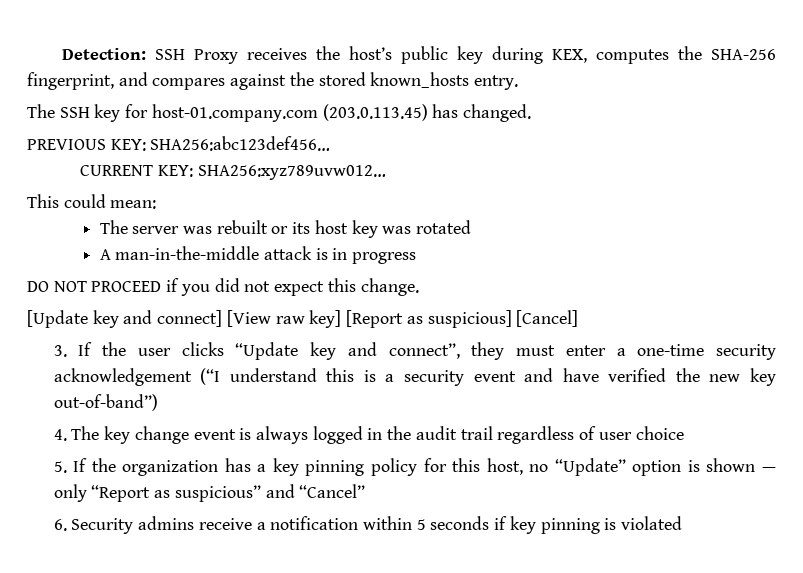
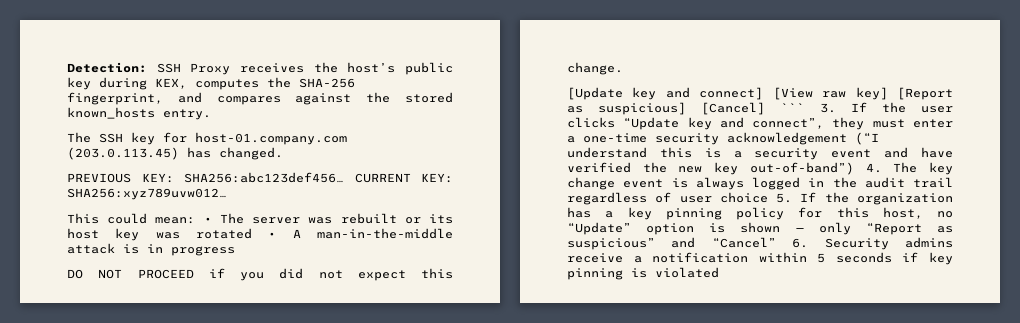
- PREVIOUS KEY: SHA256:abc123def456…
- CURRENT KEY: SHA256:xyz789uvw012…
+ PREVIOUS KEY: SHA256:abc123def456… CURRENT KEY: SHA256:xyz789uvw012…
- This could mean:
- The server was rebuilt or its host key was rotated
- A man-in-the-middle attack is in progress
+ This could mean: • The server was rebuilt or its host key was rotated • A man-in-the-middle attack is in progress
- [Update key and connect] [View raw key] [Report as suspicious] [Cancel]
- 3. If the user clicks “Update key and connect”, they must enter a one-time security acknowledgement (“I understand this is a security event and have verified the new key out-of-band”)
- 4. The key change event is always logged in the audit trail regardless of user choice
- 5. If the organization has a key pinning policy for this host, no “Update” option is shown — only “Report as suspicious” and “Cancel”
- 6. Security admins receive a notification within 5 seconds if key pinning is violated
+ [Update key and connect] [View raw key] [Report as suspicious] [Cancel] ``` 3. If the user clicks “Update key and connect”, they must enter a one-time security acknowledgement (“I understand this is a security event and have verified the new key out-of-band”) 4. The key change event is always logged in the audit trail regardless of user choice 5. If the organization has a key pinning policy for this host, no “Update” option is shown — only “Report as suspicious” and “Cancel” 6. Security admins receive a notification within 5 seconds if key pinning is violated

